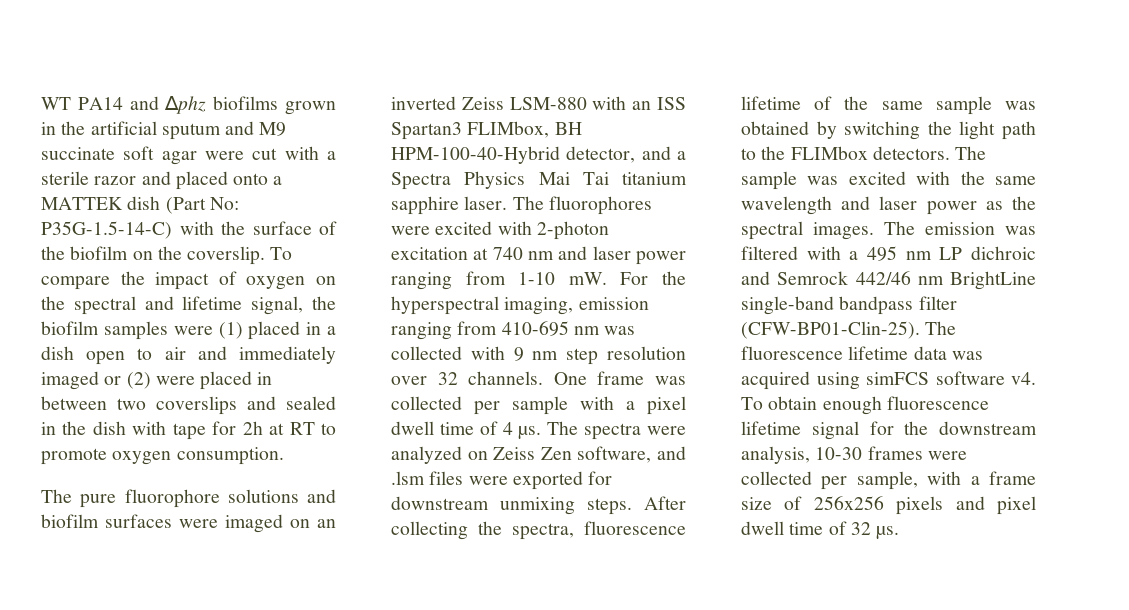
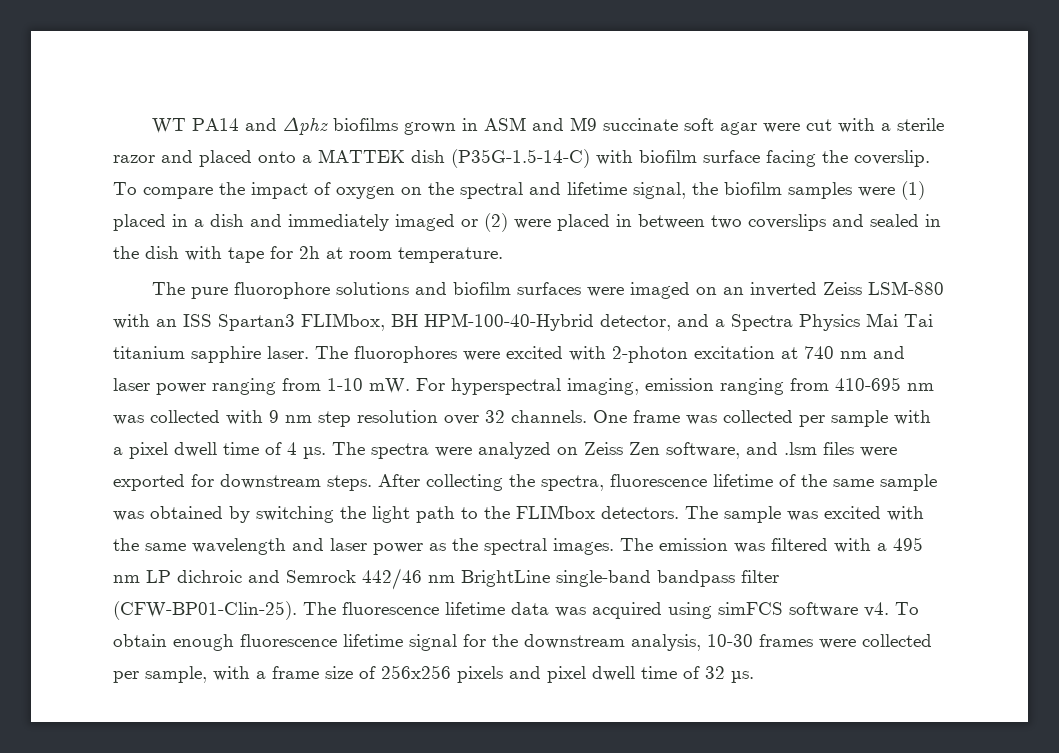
- WT PA14 and ∆phz biofilms grown in the artificial sputum and M9 succinate soft agar were cut with a sterile razor and placed onto a MATTEK dish (Part No: P35G-1.5-14-C) with the surface of the biofilm on the coverslip.
+ WT PA14 and ∆phz biofilms grown in ASM and M9 succinate soft agar were cut with a sterile razor and placed onto a MATTEK dish (P35G-1.5-14-C) with biofilm surface facing the coverslip.
- To compare the impact of oxygen on the spectral and lifetime signal, the biofilm samples were (1) placed in a dish open to air and immediately imaged or (2) were placed in between two coverslips and sealed in the dish with tape for 2h at RT to promote oxygen consumption.
+ To compare the impact of oxygen on the spectral and lifetime signal, the biofilm samples were (1) placed in a dish and immediately imaged or (2) were placed in between two coverslips and sealed in the dish with tape for 2h at room temperature.
- For the hyperspectral imaging, emission ranging from 410-695 nm was collected with 9 nm step resolution over 32 channels.
+ For hyperspectral imaging, emission ranging from 410-695 nm was collected with 9 nm step resolution over 32 channels.
- The spectra were analyzed on Zeiss Zen software, and .lsm files were exported for downstream unmixing steps.
+ The spectra were analyzed on Zeiss Zen software, and .lsm files were exported for downstream steps.

